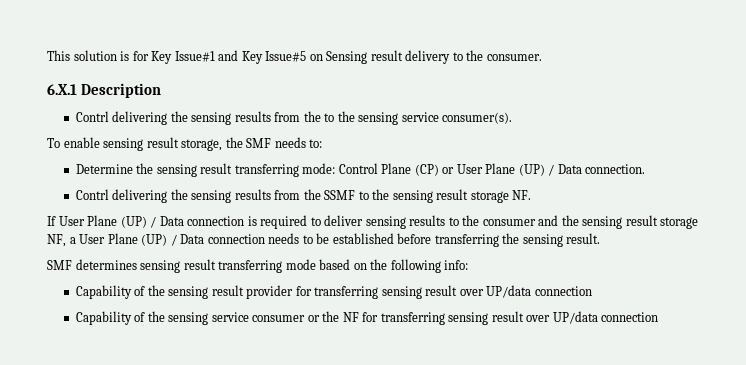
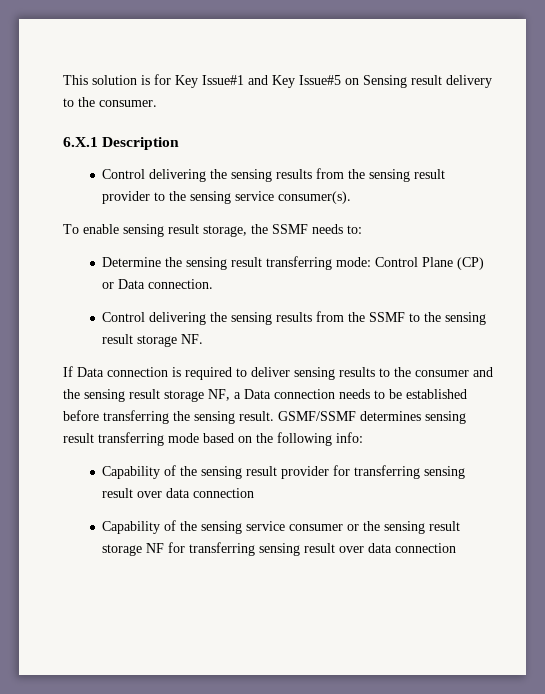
- Contrl delivering the sensing results from the to the sensing service consumer(s).
+ Control delivering the sensing results from the sensing result provider to the sensing service consumer(s).
- To enable sensing result storage, the SMF needs to:
+ To enable sensing result storage, the SSMF needs to:
- Determine the sensing result transferring mode: Control Plane (CP) or User Plane (UP) / Data connection.
+ Determine the sensing result transferring mode: Control Plane (CP) or Data connection.
- Contrl delivering the sensing results from the SSMF to the sensing result storage NF.
+ Control delivering the sensing results from the SSMF to the sensing result storage NF.
- If User Plane (UP) / Data connection is required to deliver sensing results to the consumer and the sensing result storage NF, a User Plane (UP) / Data connection needs to be established before transferring the sensing result.
- SMF determines sensing result transferring mode based on the following info:
+ If Data connection is required to deliver sensing results to the consumer and the sensing result storage NF, a Data connection needs to be established before transferring the sensing result. GSMF/SSMF determines sensing result transferring mode based on the following info:
- Capability of the sensing result provider for transferring sensing result over UP/data connection
+ Capability of the sensing result provider for transferring sensing result over data connection
- Capability of the sensing service consumer or the NF for transferring sensing result over UP/data connection
+ Capability of the sensing service consumer or the sensing result storage NF for transferring sensing result over data connection

